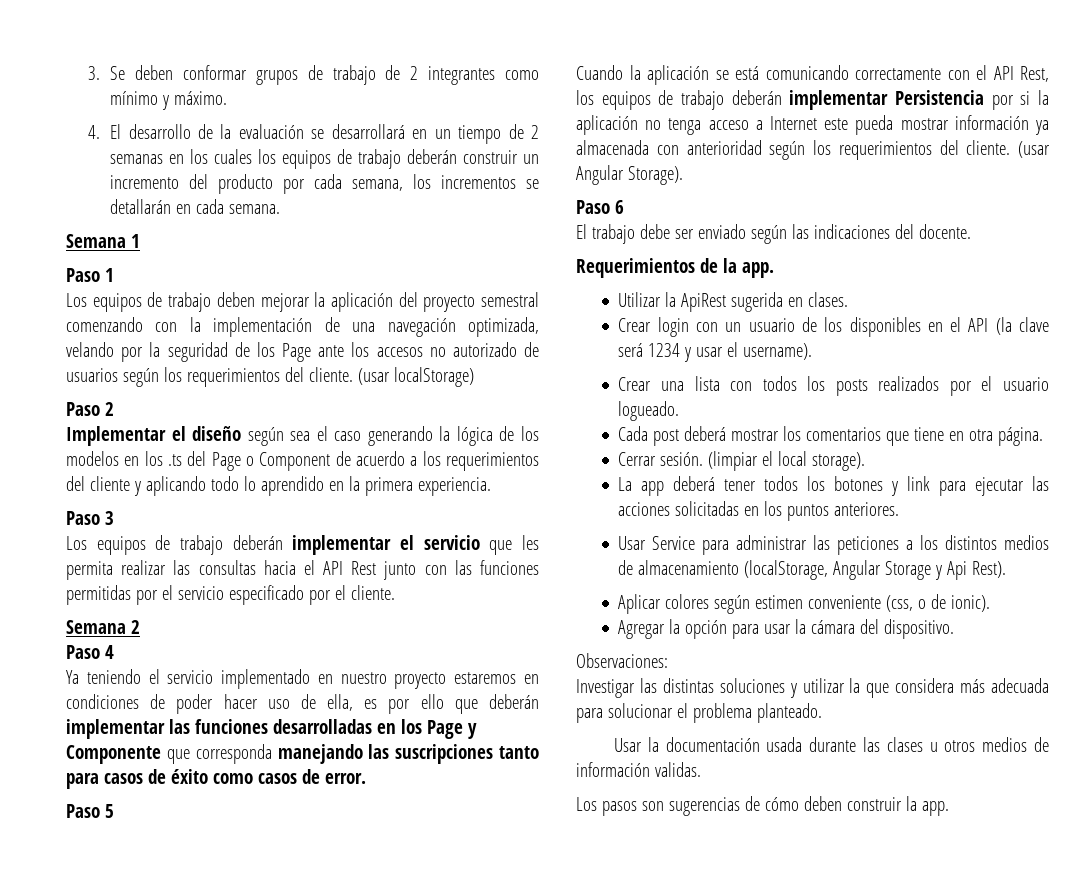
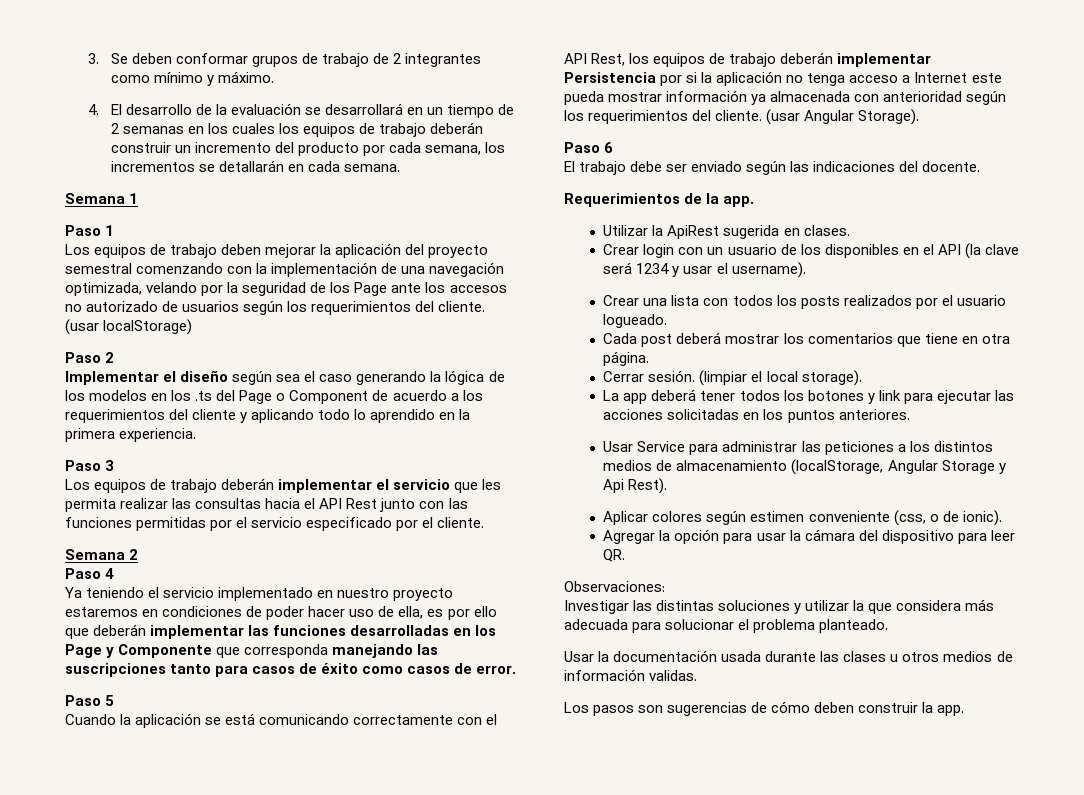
- Agregar la opción para usar la cámara del dispositivo.
+ Agregar la opción para usar la cámara del dispositivo para leer QR.

